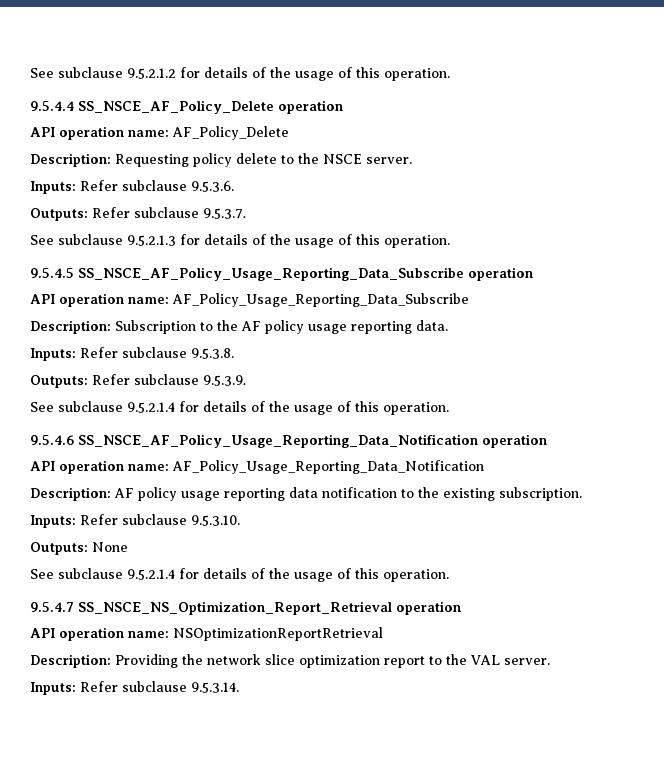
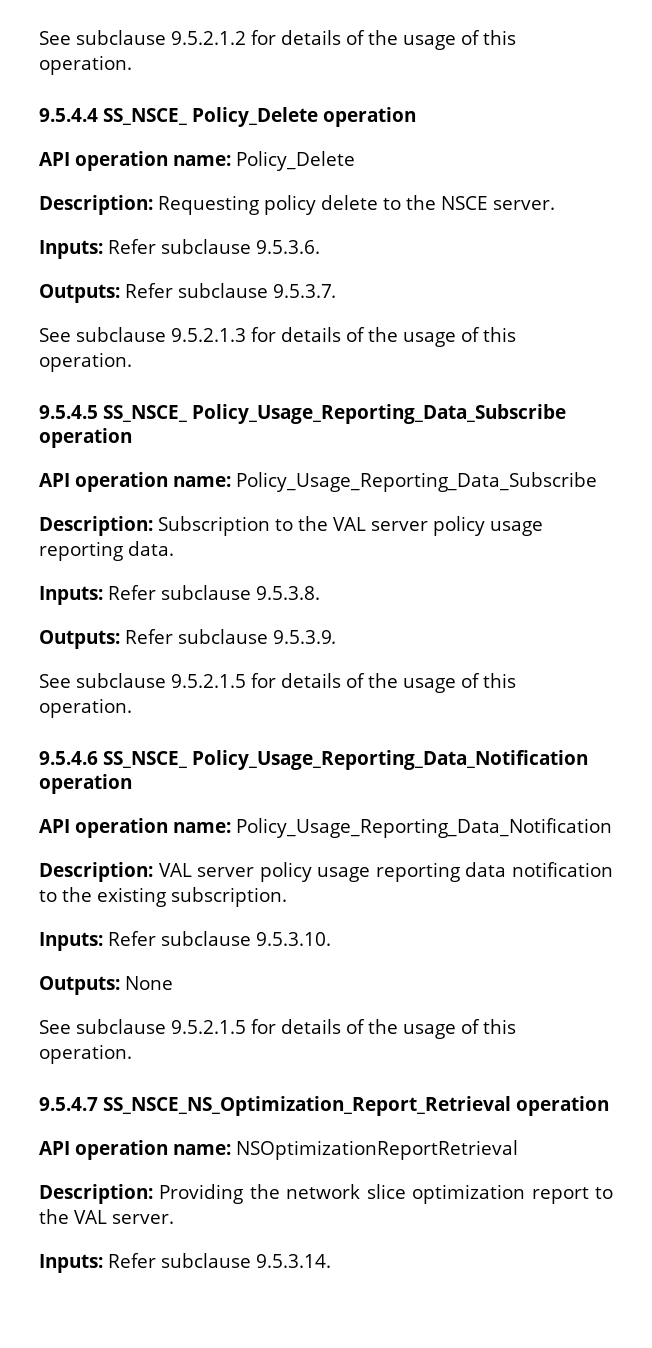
- 9.5.4.4 SS_NSCE_AF_Policy_Delete operation
- API operation name: AF_Policy_Delete
+ 9.5.4.4 SS_NSCE_ Policy_Delete operation
+ API operation name: Policy_Delete
- 9.5.4.5 SS_NSCE_AF_Policy_Usage_Reporting_Data_Subscribe operation
- API operation name: AF_Policy_Usage_Reporting_Data_Subscribe
+ 9.5.4.5 SS_NSCE_ Policy_Usage_Reporting_Data_Subscribe operation
+ API operation name: Policy_Usage_Reporting_Data_Subscribe
- Description: Subscription to the AF policy usage reporting data.
+ Description: Subscription to the VAL server policy usage reporting data.
  Outputs: Refer subclause 9.5.3.9.
- See subclause 9.5.2.1.4 for details of the usage of this operation.
+ See subclause 9.5.2.1.5 for details of the usage of this operation.
- 9.5.4.6 SS_NSCE_AF_Policy_Usage_Reporting_Data_Notification operation
- API operation name: AF_Policy_Usage_Reporting_Data_Notification
- Description: AF policy usage reporting data notification to the existing subscription.
+ 9.5.4.6 SS_NSCE_ Policy_Usage_Reporting_Data_Notification operation
+ API operation name: Policy_Usage_Reporting_Data_Notification
+ Description: VAL server policy usage reporting data notification to the existing subscription.
  Outputs: None
- See subclause 9.5.2.1.4 for details of the usage of this operation.
+ See subclause 9.5.2.1.5 for details of the usage of this operation.

